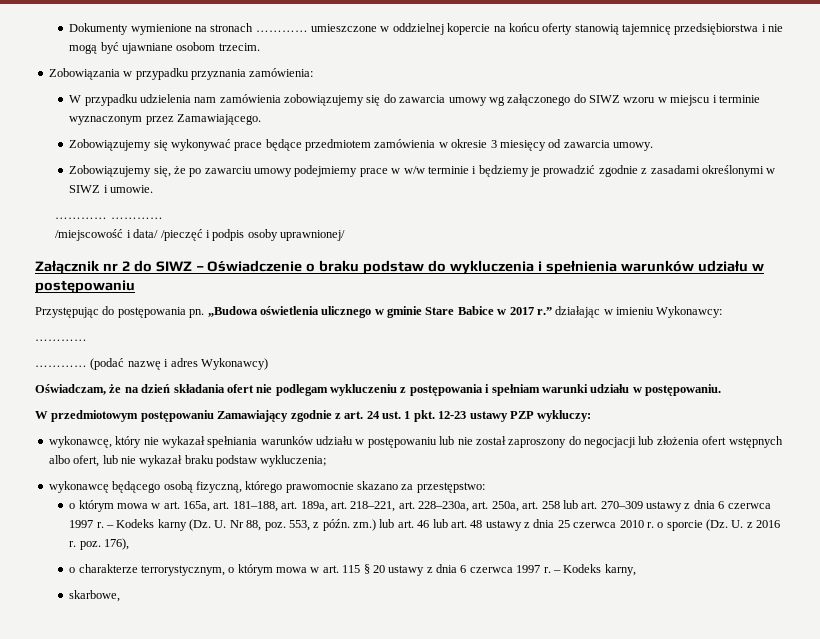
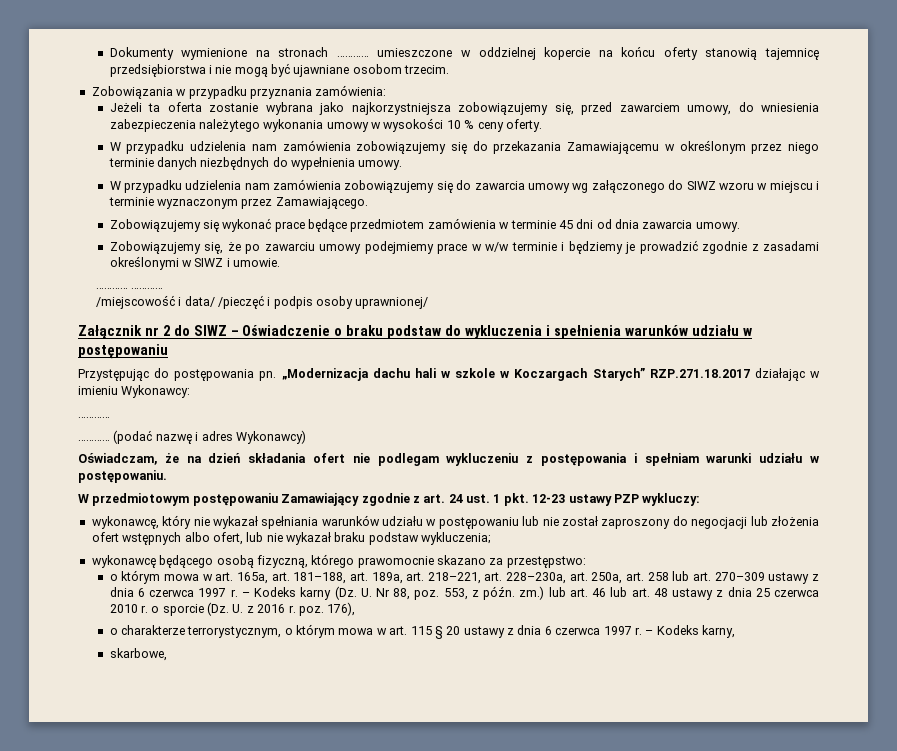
+ Jeżeli ta oferta zostanie wybrana jako najkorzystniejsza zobowiązujemy się, przed zawarciem umowy, do wniesienia zabezpieczenia należytego wykonania umowy w wysokości 10 % ceny oferty.
+ W przypadku udzielenia nam zamówienia zobowiązujemy się do przekazania Zamawiającemu w określonym przez niego terminie danych niezbędnych do wypełnienia umowy.
- Zobowiązujemy się wykonywać prace będące przedmiotem zamówienia w okresie 3 miesięcy od zawarcia umowy.
+ Zobowiązujemy się wykonać prace będące przedmiotem zamówienia w terminie 45 dni od dnia zawarcia umowy.
- „Budowa oświetlenia ulicznego w gminie Stare Babice w 2017 r.” działając w imieniu Wykonawcy:
+ „Modernizacja dachu hali w szkole w Koczargach Starych” RZP.271.18.2017 działając w imieniu Wykonawcy:

